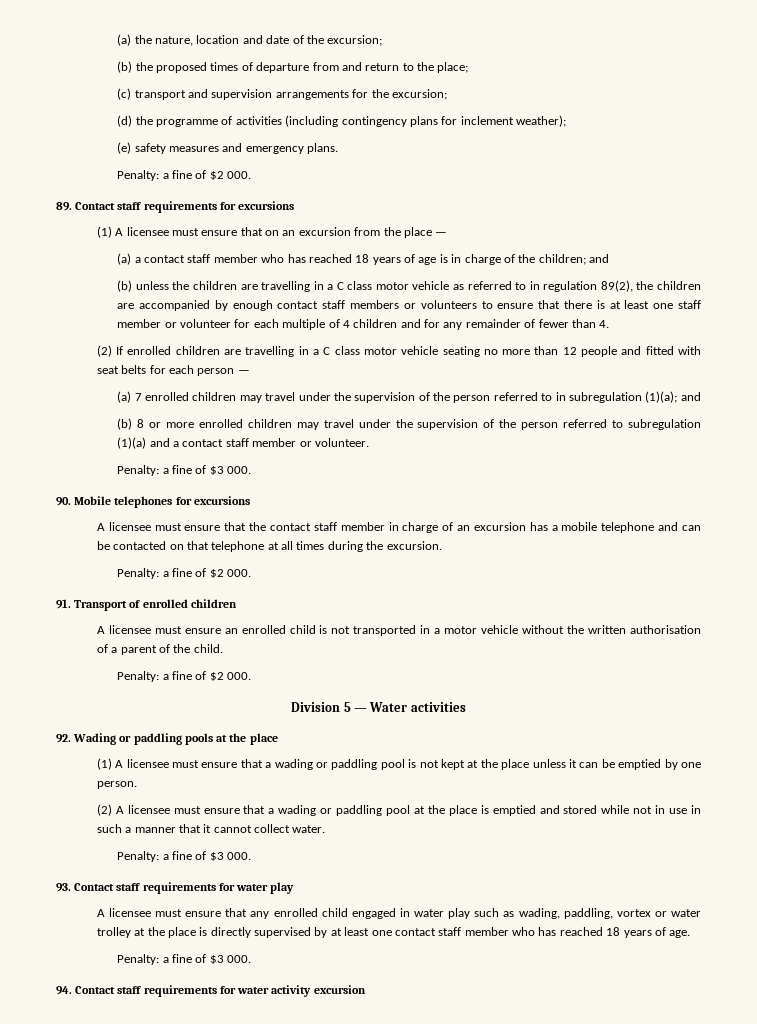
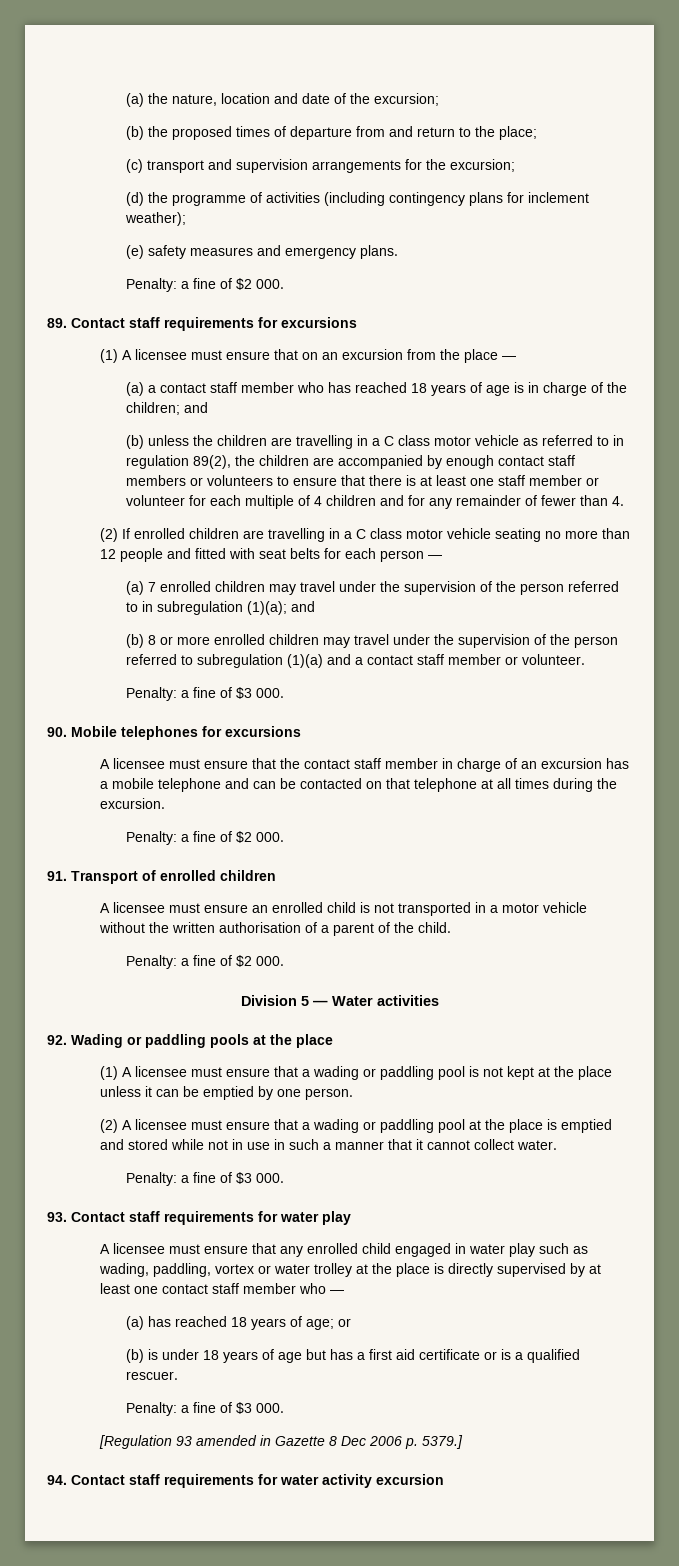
- A licensee must ensure that any enrolled child engaged in water play such as wading, paddling, vortex or water trolley at the place is directly supervised by at least one contact staff member who has reached 18 years of age.
+ A licensee must ensure that any enrolled child engaged in water play such as wading, paddling, vortex or water trolley at the place is directly supervised by at least one contact staff member who —
+ (a) has reached 18 years of age; or
+ (b) is under 18 years of age but has a first aid certificate or is a qualified rescuer.
  Penalty: a fine of $3 000.
+ [Regulation 93 amended in Gazette 8 Dec 2006 p. 5379.]

